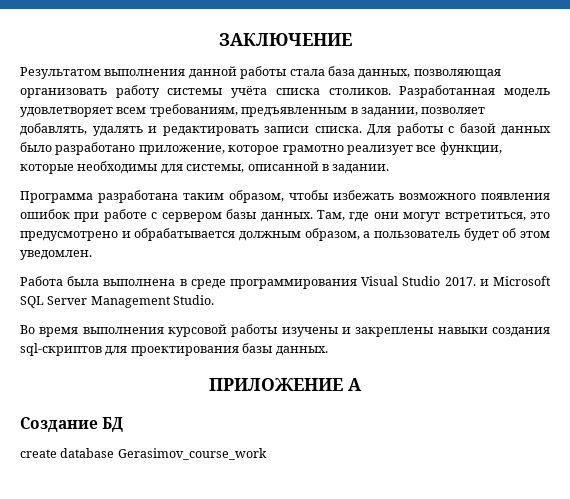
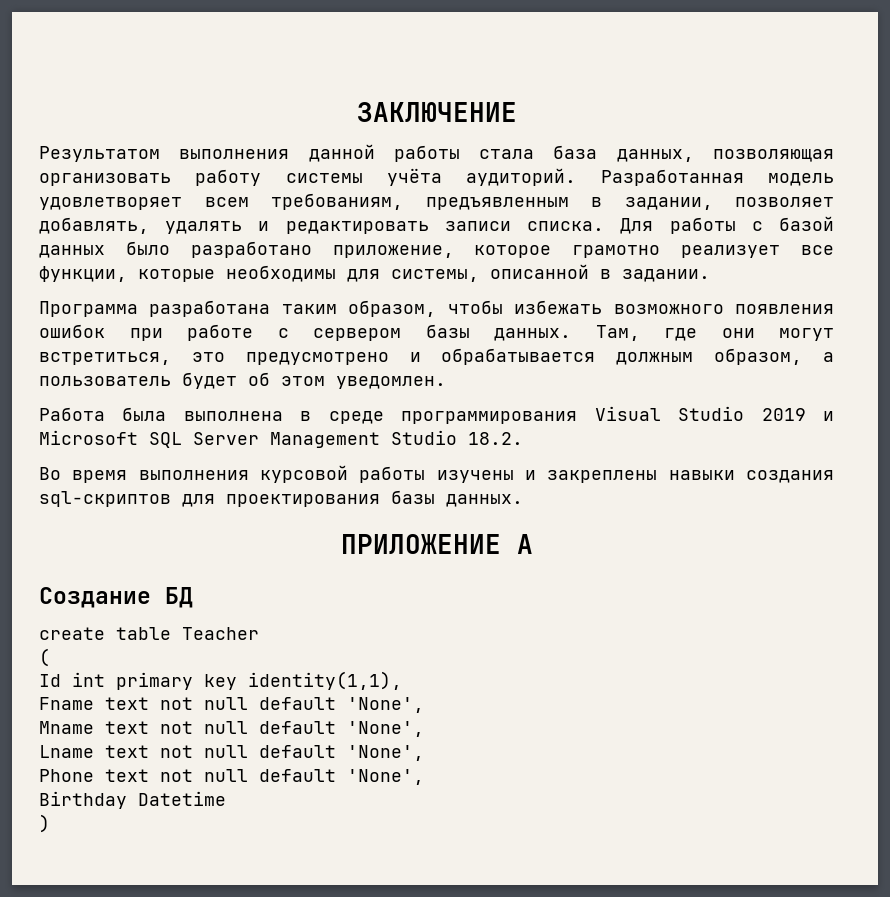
- Результатом выполнения данной работы стала база данных, позволяющая организовать работу системы учёта списка столиков.
+ Результатом выполнения данной работы стала база данных, позволяющая организовать работу системы учёта аудиторий.
- Работа была выполнена в среде программирования Visual Studio 2017. и Microsoft SQL Server Management Studio.
+ Работа была выполнена в среде программирования Visual Studio 2019 и Microsoft SQL Server Management Studio 18.2.
- create database Gerasimov_course_work
+ create table Teacher
+ (
+ Id int primary key identity(1,1),
+ Fname text not null default 'None',
+ Mname text not null default 'None',
+ Lname text not null default 'None',
+ Phone text not null default 'None',
+ Birthday Datetime
+ )

